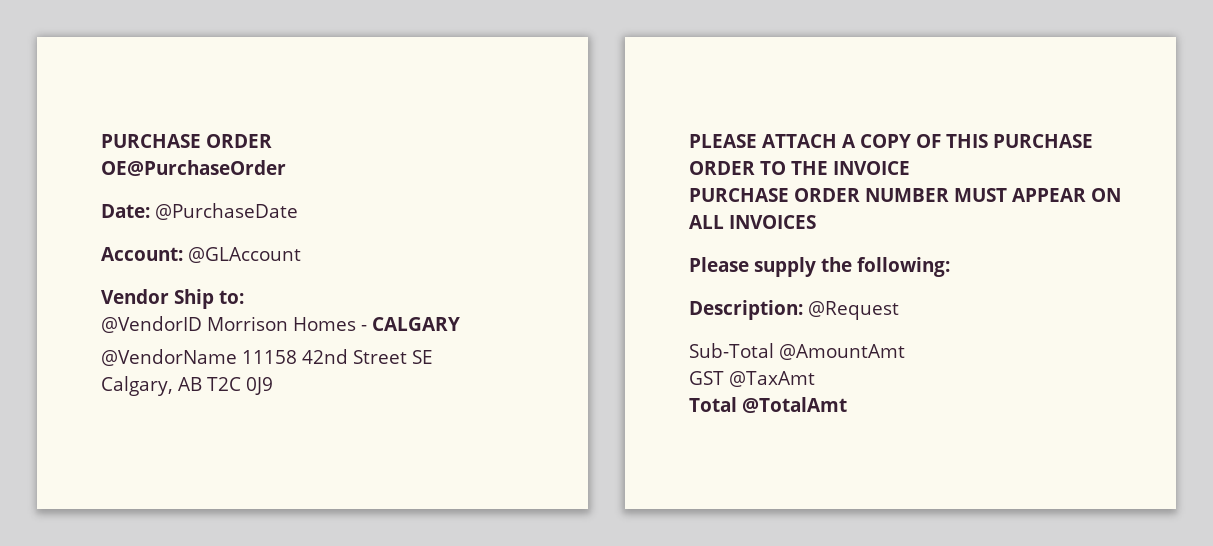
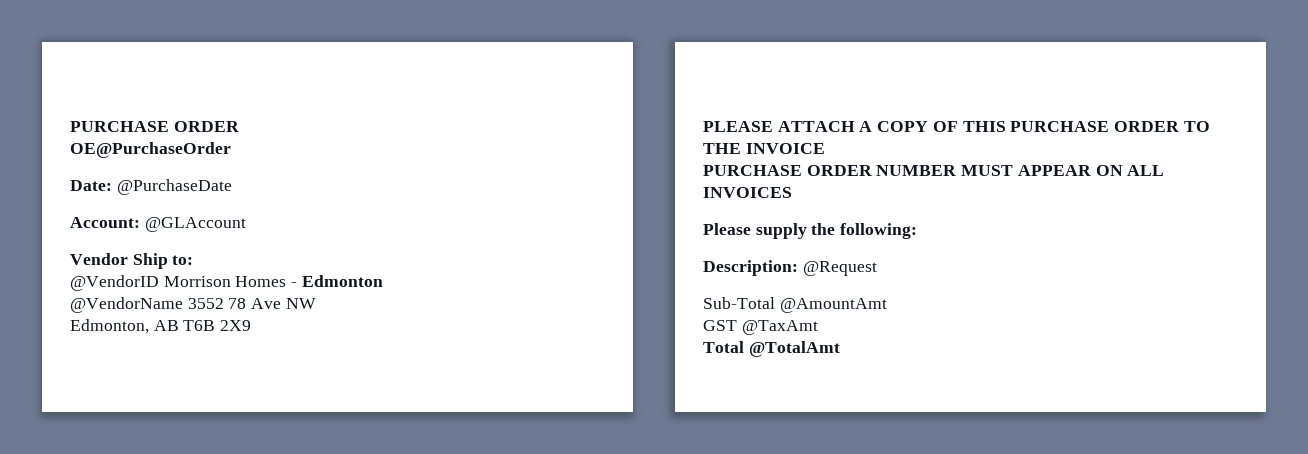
- @VendorID Morrison Homes - CALGARY
+ @VendorID Morrison Homes - Edmonton
- @VendorName 11158 42nd Street SE
- Calgary, AB T2C 0J9
+ @VendorName 3552 78 Ave NW
+ Edmonton, AB T6B 2X9

